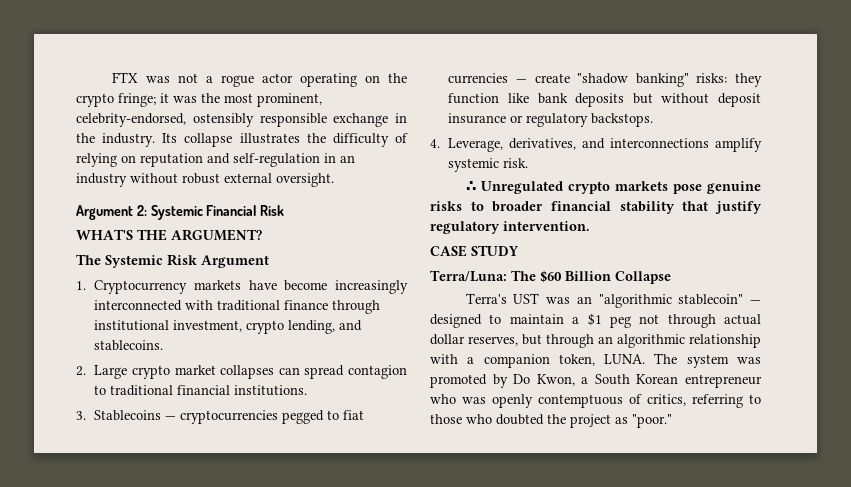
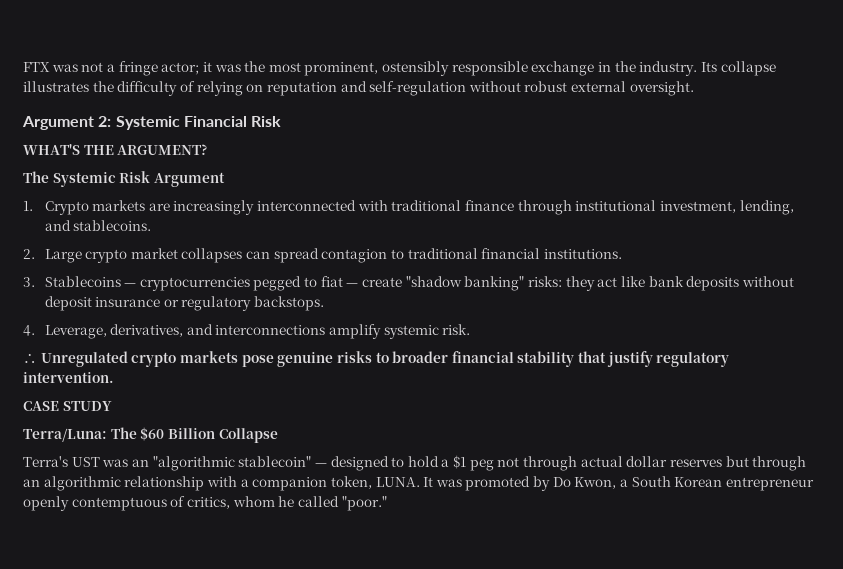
- FTX was not a rogue actor operating on the crypto fringe; it was the most prominent, celebrity-endorsed, ostensibly responsible exchange in the industry.
+ FTX was not a fringe actor; it was the most prominent, ostensibly responsible exchange in the industry.
- Its collapse illustrates the difficulty of relying on reputation and self-regulation in an industry without robust external oversight.
+ Its collapse illustrates the difficulty of relying on reputation and self-regulation without robust external oversight.
- 1. Cryptocurrency markets have become increasingly interconnected with traditional finance through institutional investment, crypto lending, and stablecoins.
+ 1. Crypto markets are increasingly interconnected with traditional finance through institutional investment, lending, and stablecoins.
- 3. Stablecoins — cryptocurrencies pegged to fiat currencies — create "shadow banking" risks: they function like bank deposits but without deposit insurance or regulatory backstops.
+ 3. Stablecoins — cryptocurrencies pegged to fiat — create "shadow banking" risks: they act like bank deposits without deposit insurance or regulatory backstops.
- Terra's UST was an "algorithmic stablecoin" — designed to maintain a $1 peg not through actual dollar reserves, but through an algorithmic relationship with a companion token, LUNA.
+ Terra's UST was an "algorithmic stablecoin" — designed to hold a $1 peg not through actual dollar reserves but through an algorithmic relationship with a companion token, LUNA.
- The system was promoted by Do Kwon, a South Korean entrepreneur who was openly contemptuous of critics, referring to those who doubted the project as "poor."
+ It was promoted by Do Kwon, a South Korean entrepreneur openly contemptuous of critics, whom he called "poor."

